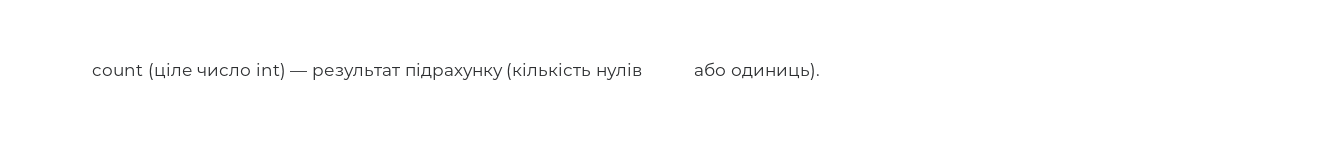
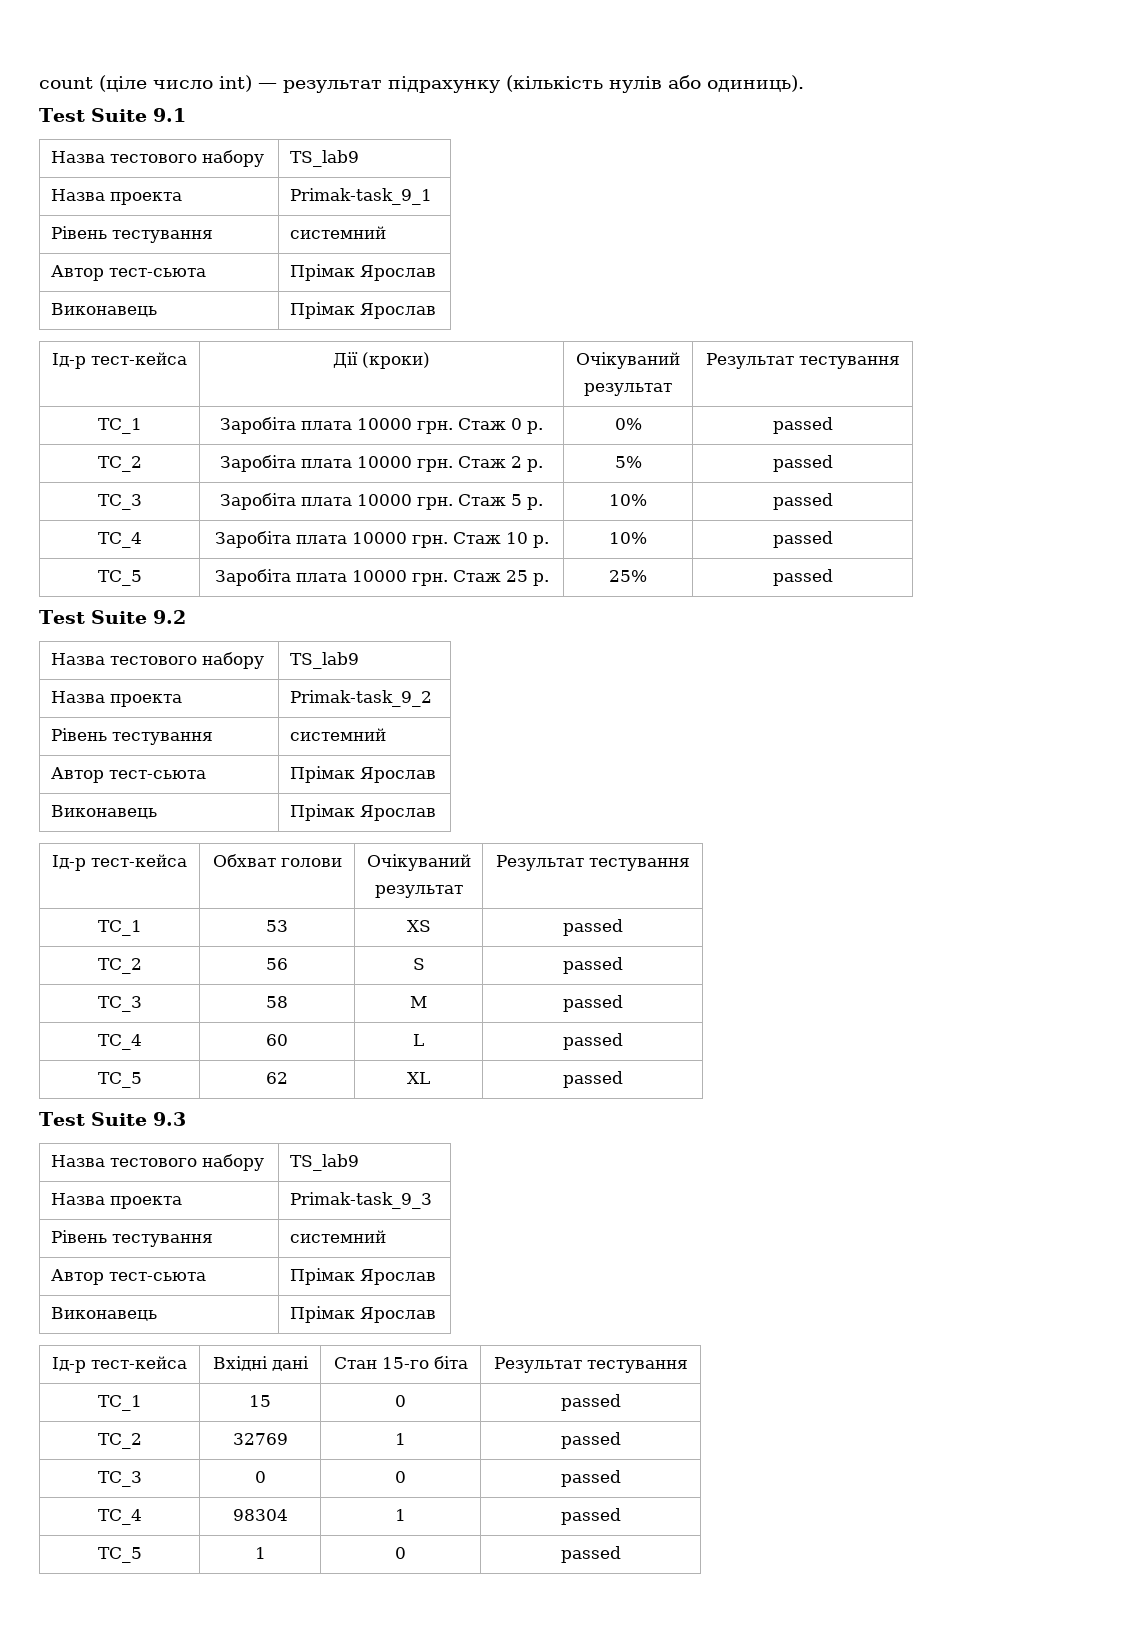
+ Test Suite 9.1
+ Назва тестового набору | TS_lab9
+ Назва проекта | Primak-task_9_1
+ Рівень тестування | системний
+ Автор тест-сьюта | Прімак Ярослав
+ Виконавець | Прімак Ярослав
+ Ід-р тест-кейса | Дії (кроки) | Очікуваний
+ результат | Результат тестування
+ ТС_1 | Заробіта плата 10000 грн. Стаж 0 р. | 0% | passed
+ ТС_2 | Заробіта плата 10000 грн. Стаж 2 р. | 5% | passed
+ ТС_3 | Заробіта плата 10000 грн. Стаж 5 р. | 10% | passed
+ ТС_4 | Заробіта плата 10000 грн. Стаж 10 р. | 10% | passed
+ ТС_5 | Заробіта плата 10000 грн. Стаж 25 р. | 25% | passed
+ Test Suite 9.2
+ Назва тестового набору | TS_lab9
+ Назва проекта | Primak-task_9_2
+ Рівень тестування | системний
+ Автор тест-сьюта | Прімак Ярослав
+ Виконавець | Прімак Ярослав
+ Ід-р тест-кейса | Обхват голови | Очікуваний
+ результат | Результат тестування
+ ТС_1 | 53 | XS | passed
+ ТС_2 | 56 | S | passed
+ ТС_3 | 58 | M | passed
+ ТС_4 | 60 | L | passed
+ ТС_5 | 62 | XL | passed
+ Test Suite 9.3
+ Назва тестового набору | TS_lab9
+ Назва проекта | Primak-task_9_3
+ Рівень тестування | системний
+ Автор тест-сьюта | Прімак Ярослав
+ Виконавець | Прімак Ярослав
+ Ід-р тест-кейса | Вхідні дані | Стан 15-го біта | Результат тестування
+ ТС_1 | 15 | 0 | passed
+ ТС_2 | 32769 | 1 | passed
+ ТС_3 | 0 | 0 | passed
+ ТС_4 | 98304 | 1 | passed
+ ТС_5 | 1 | 0 | passed

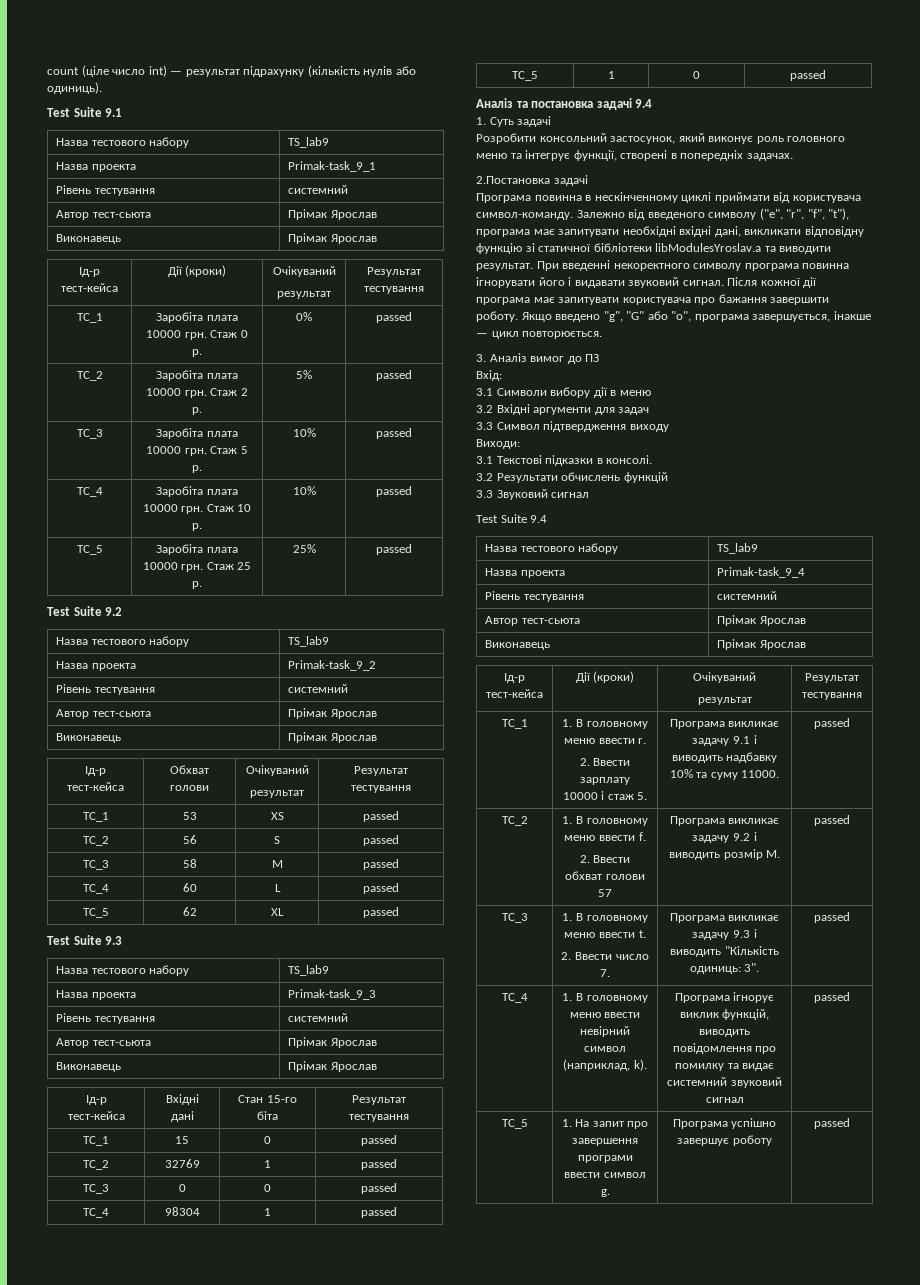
+ Аналіз та постановка задачі 9.4
+ 1. Суть задачі
+ Розробити консольний застосунок, який виконує роль головного меню та інтегрує функції, створені в попередніх задачах.
+ 2.Постановка задачі
+ Програма повинна в нескінченному циклі приймати від користувача символ-команду. Залежно від введеного символу ("e", "r", "f", "t"), програма має запитувати необхідні вхідні дані, викликати відповідну функцію зі статичної бібліотеки libModulesYroslav.a та виводити результат. При введенні некоректного символу програма повинна ігнорувати його і видавати звуковий сигнал. Після кожної дії програма має запитувати користувача про бажання завершити роботу. Якщо введено "g", "G" або "o", програма завершується, інакше — цикл повторюється.
+ 3. Аналіз вимог до ПЗ
+ Вхід:
+ 3.1 Символи вибору дії в меню
+ 3.2 Вхідні аргументи для задач
+ 3.3 Символ підтвердження виходу
+ Виходи:
+ 3.1 Текстові підказки в консолі.
+ 3.2 Результати обчислень функцій
+ 3.3 Звуковий сигнал
+ Test Suite 9.4
+ Назва тестового набору | TS_lab9
+ Назва проекта | Primak-task_9_4
+ Рівень тестування | системний
+ Автор тест-сьюта | Прімак Ярослав
+ Виконавець | Прімак Ярослав
+ Ід-р тест-кейса | Дії (кроки) | Очікуваний
+ результат | Результат тестування
+ ТС_1 | 1. В головному меню ввести r.
+ 2. Ввести зарплату 10000 і стаж 5. | Програма викликає задачу 9.1 і виводить надбавку 10% та суму 11000. | passed
+ ТС_2 | 1. В головному меню ввести f.
+ 2. Ввести обхват голови 57 | Програма викликає задачу 9.2 і виводить розмір M. | passed
+ ТС_3 | 1. В головному меню ввести t.
+ 2. Ввести число 7. | Програма викликає задачу 9.3 і виводить "Кількість одиниць: 3". | passed
+ ТС_4 | 1. В головному меню ввести невірний символ (наприклад, k). | Програма ігнорує виклик функцій, виводить повідомлення про помилку та видає системний звуковий сигнал | passed
+ ТС_5 | 1. На запит про завершення програми ввести символ g. | Програма успішно завершує роботу | passed

